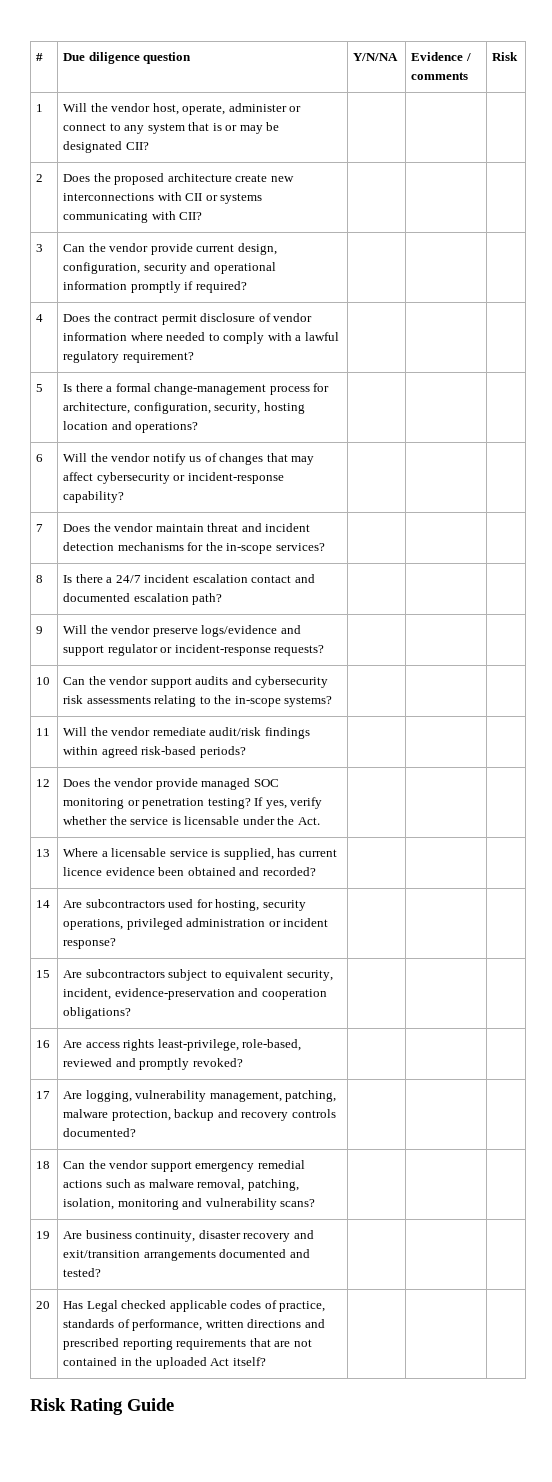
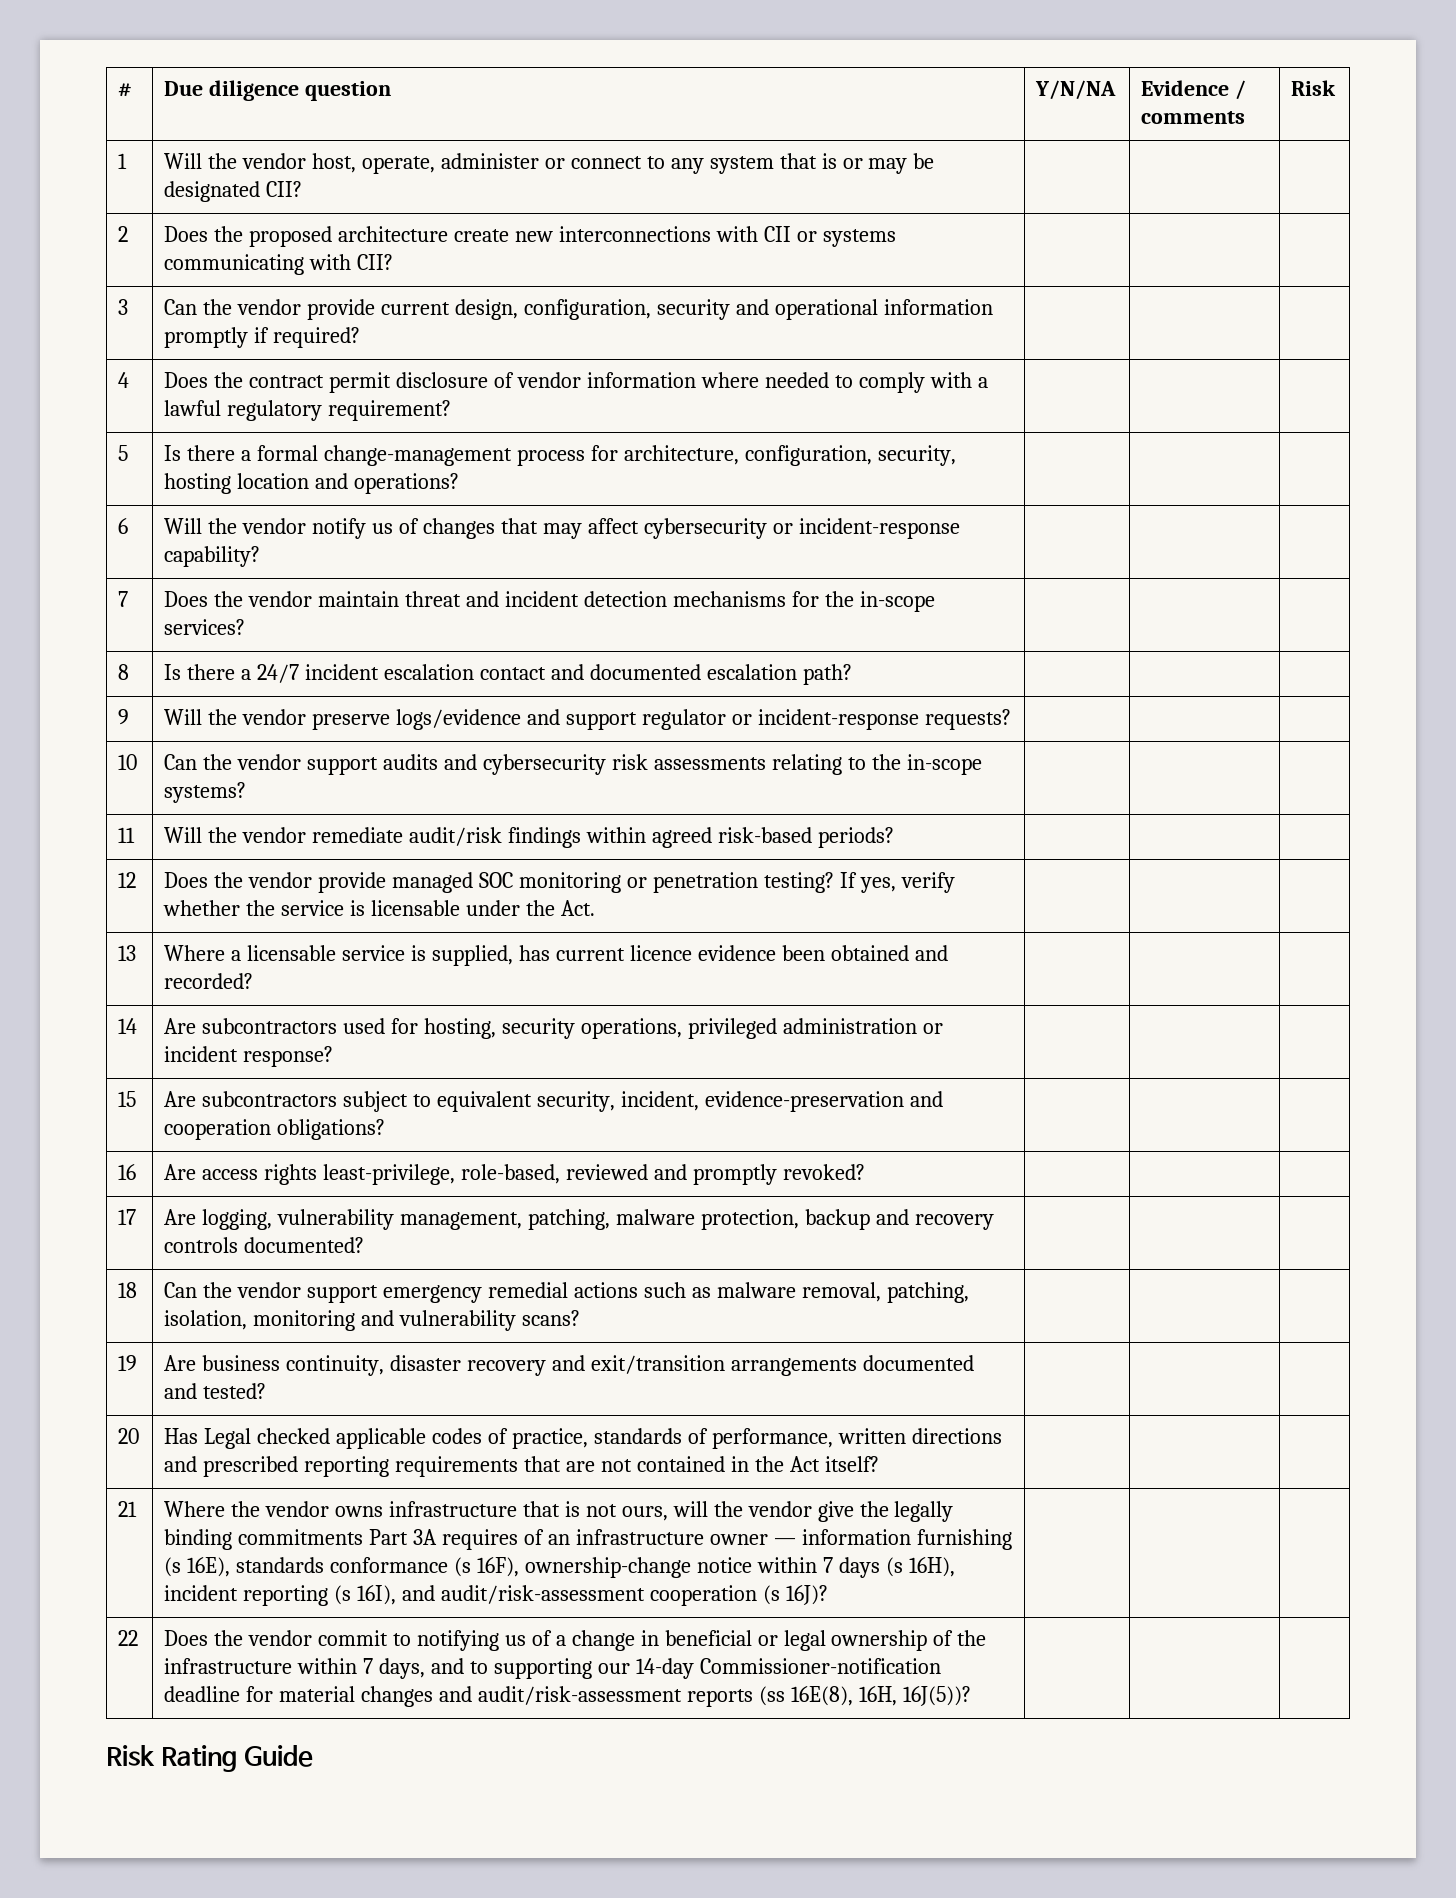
- 20 | Has Legal checked applicable codes of practice, standards of performance, written directions and prescribed reporting requirements that are not contained in the uploaded Act itself? | | |
+ 20 | Has Legal checked applicable codes of practice, standards of performance, written directions and prescribed reporting requirements that are not contained in the Act itself? | | |
+ 21 | Where the vendor owns infrastructure that is not ours, will the vendor give the legally binding commitments Part 3A requires of an infrastructure owner — information furnishing (s 16E), standards conformance (s 16F), ownership-change notice within 7 days (s 16H), incident reporting (s 16I), and audit/risk-assessment cooperation (s 16J)? | | |
+ 22 | Does the vendor commit to notifying us of a change in beneficial or legal ownership of the infrastructure within 7 days, and to supporting our 14-day Commissioner-notification deadline for material changes and audit/risk-assessment reports (ss 16E(8), 16H, 16J(5))? | | |

